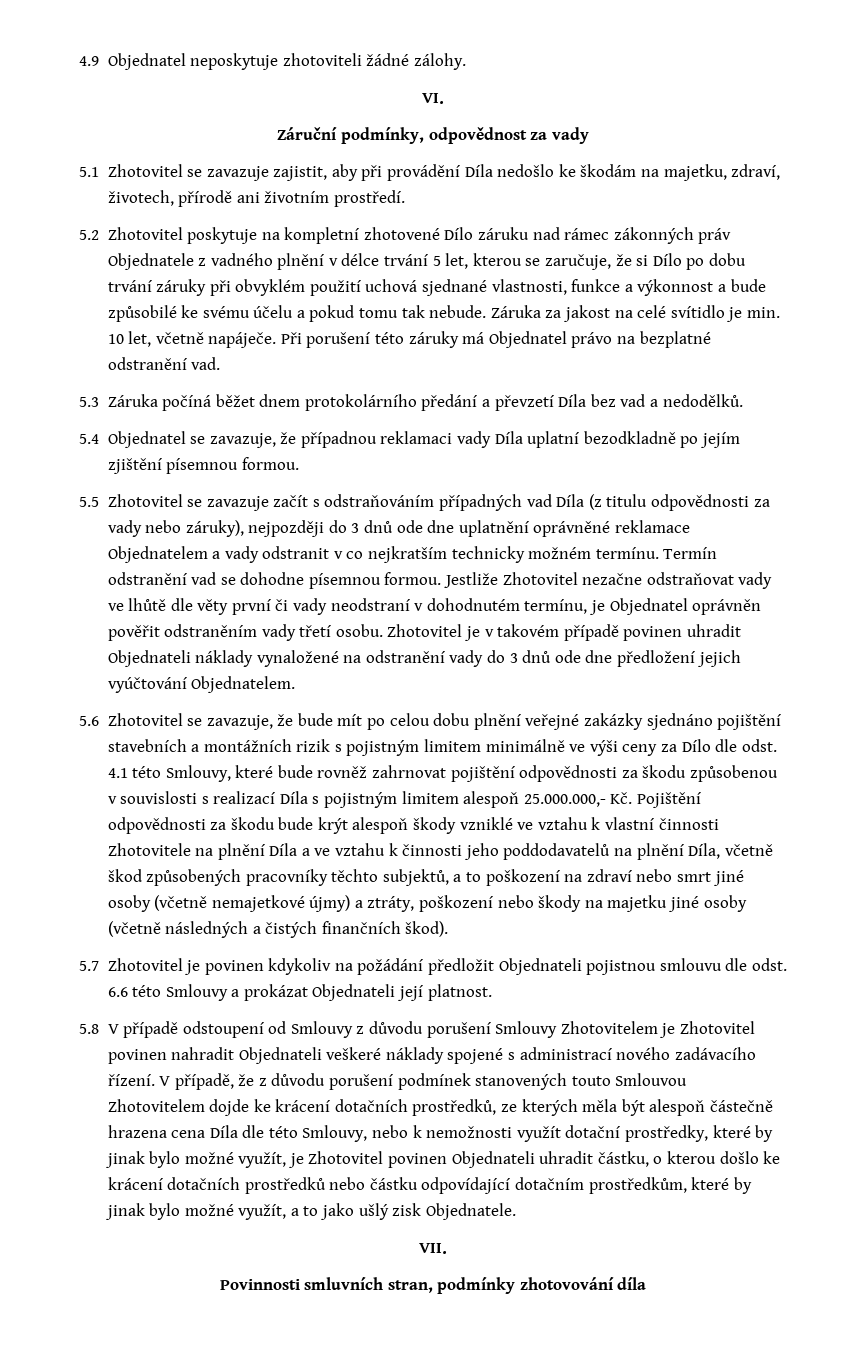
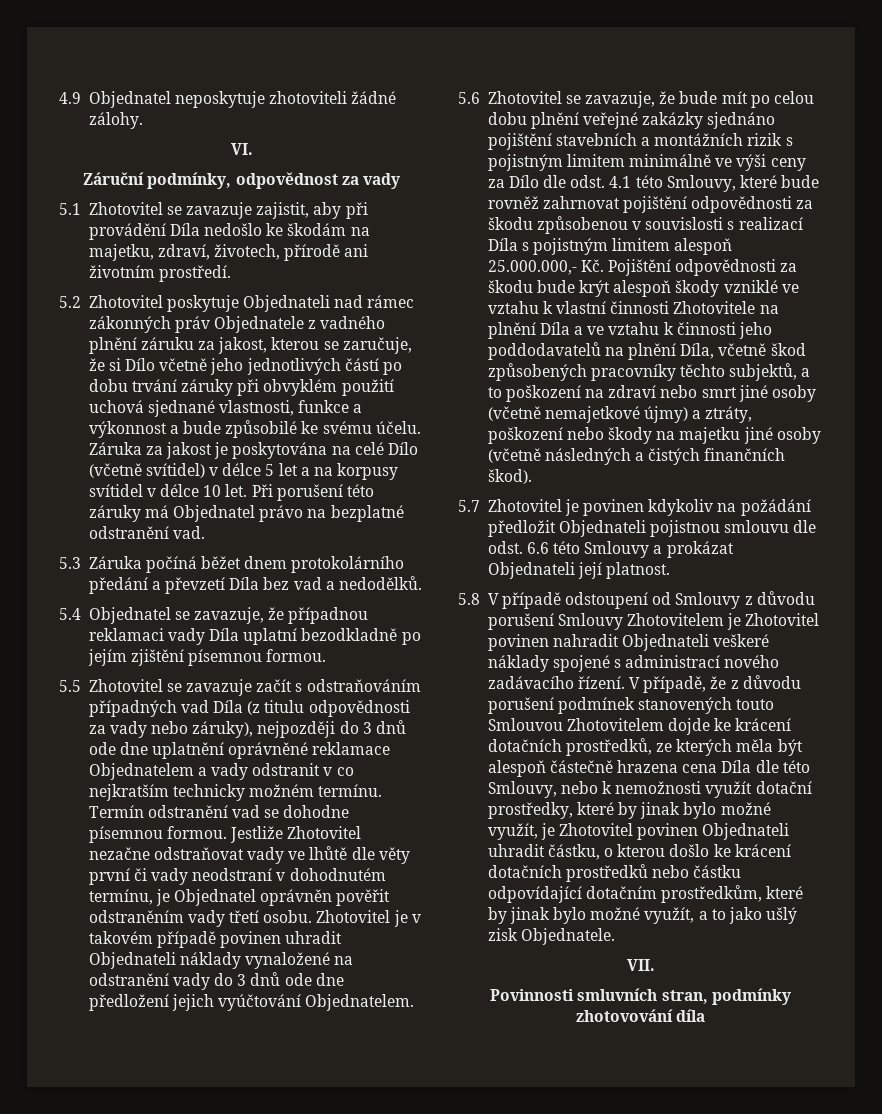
- 5.2 Zhotovitel poskytuje na kompletní zhotovené Dílo záruku nad rámec zákonných práv Objednatele z vadného plnění v délce trvání 5 let, kterou se zaručuje, že si Dílo po dobu trvání záruky při obvyklém použití uchová sjednané vlastnosti, funkce a výkonnost a bude způsobilé ke svému účelu a pokud tomu tak nebude. Záruka za jakost na celé svítidlo je min. 10 let, včetně napáječe.
+ 5.2 Zhotovitel poskytuje Objednateli nad rámec zákonných práv Objednatele z vadného plnění záruku za jakost, kterou se zaručuje, že si Dílo včetně jeho jednotlivých částí po dobu trvání záruky při obvyklém použití uchová sjednané vlastnosti, funkce a výkonnost a bude způsobilé ke svému účelu. Záruka za jakost je poskytována na celé Dílo (včetně svítidel) v délce 5 let a na korpusy svítidel v délce 10 let.

